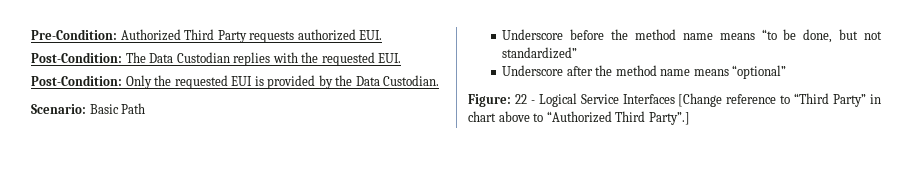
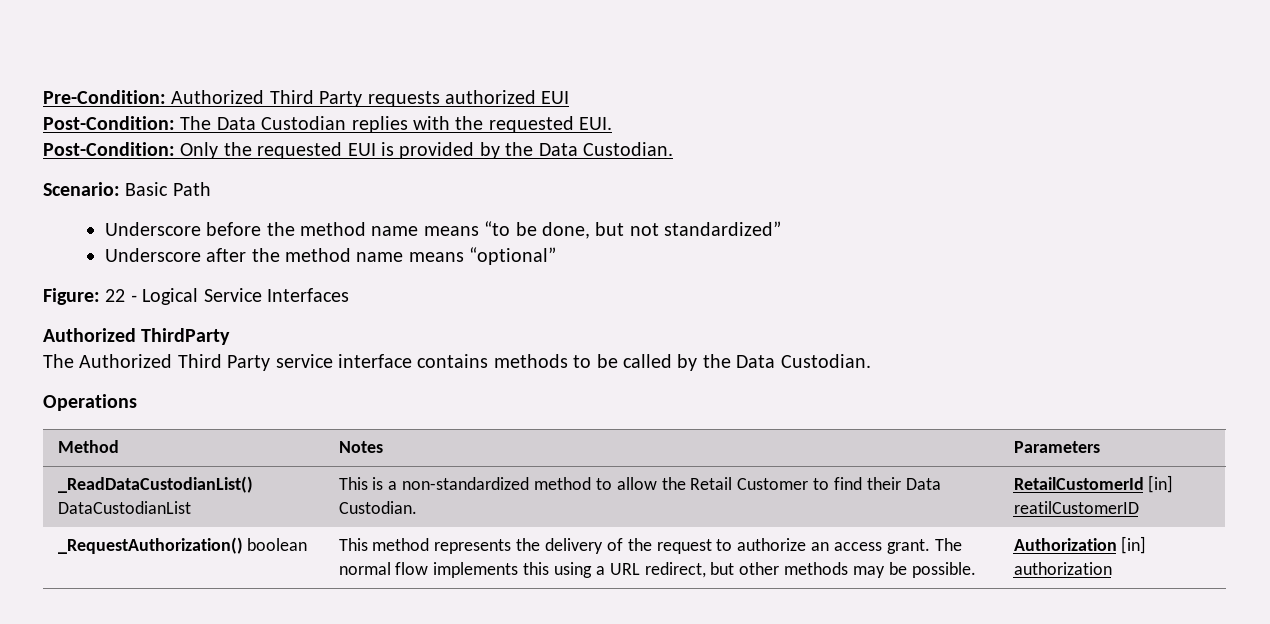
- Pre-Condition: Authorized Third Party requests authorized EUI.
+ Pre-Condition: Authorized Third Party requests authorized EUI
- Figure: 22 - Logical Service Interfaces [Change reference to “Third Party” in chart above to “Authorized Third Party”.]
+ Figure: 22 - Logical Service Interfaces
+ Authorized ThirdParty
+ The Authorized Third Party service interface contains methods to be called by the Data Custodian.
+ Operations
+ Method | Notes | Parameters
+ _ReadDataCustodianList() DataCustodianList | This is a non-standardized method to allow the Retail Customer to find their Data Custodian. | RetailCustomerId [in] reatilCustomerID
+ _RequestAuthorization() boolean | This method represents the delivery of the request to authorize an access grant. The normal flow implements this using a URL redirect, but other methods may be possible. | Authorization [in] authorization

